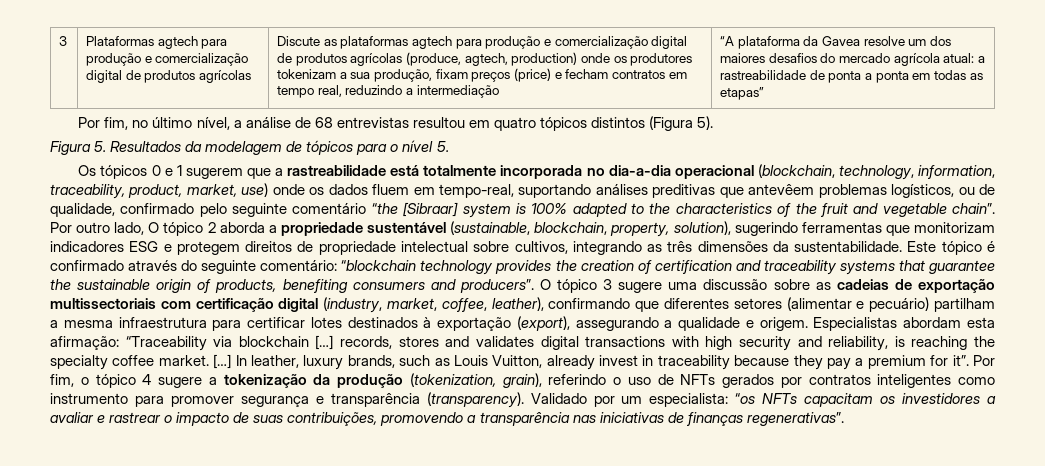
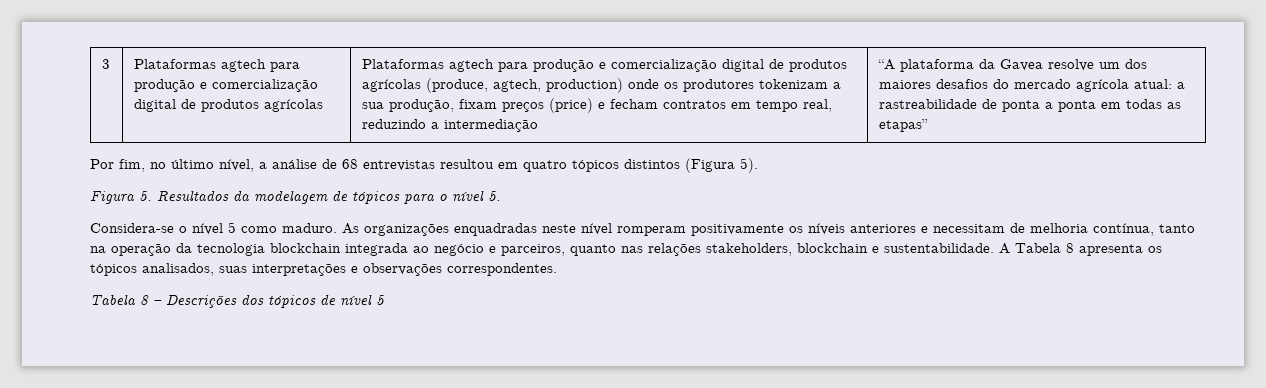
- Discute as plataformas agtech para produção e comercialização digital de produtos agrícolas (produce, agtech, production) onde os produtores tokenizam a sua produção, fixam preços (price) e fecham contratos em tempo real, reduzindo a intermediação
+ Plataformas agtech para produção e comercialização digital de produtos agrícolas (produce, agtech, production) onde os produtores tokenizam a sua produção, fixam preços (price) e fecham contratos em tempo real, reduzindo a intermediação
- Os tópicos 0 e 1 sugerem que a rastreabilidade está totalmente incorporada no dia-a-dia operacional (blockchain, technology, information, traceability, product, market, use) onde os dados fluem em tempo-real, suportando análises preditivas que antevêem problemas logísticos, ou de qualidade, confirmado pelo seguinte comentário “the [Sibraar] system is 100% adapted to the characteristics of the fruit and vegetable chain”. Por outro lado, O tópico 2 aborda a propriedade sustentável (sustainable, blockchain, property, solution), sugerindo ferramentas que monitorizam indicadores ESG e protegem direitos de propriedade intelectual sobre cultivos, integrando as três dimensões da sustentabilidade. Este tópico é confirmado através do seguinte comentário: “blockchain technology provides the creation of certification and traceability systems that guarantee the sustainable origin of products, benefiting consumers and producers”. O tópico 3 sugere uma discussão sobre as cadeias de exportação multissectoriais com certificação digital (industry, market, coffee, leather), confirmando que diferentes setores (alimentar e pecuário) partilham a mesma infraestrutura para certificar lotes destinados à exportação (export), assegurando a qualidade e origem. Especialistas abordam esta afirmação: “Traceability via blockchain […] records, stores and validates digital transactions with high security and reliability, is reaching the specialty coffee market. […] In leather, luxury brands, such as Louis Vuitton, already invest in traceability because they pay a premium for it”. Por fim, o tópico 4 sugere a tokenização da produção (tokenization, grain), referindo o uso de NFTs gerados por contratos inteligentes como instrumento para promover segurança e transparência (transparency). Validado por um especialista: “os NFTs capacitam os investidores a avaliar e rastrear o impacto de suas contribuições, promovendo a transparência nas iniciativas de finanças regenerativas”.
+ Considera-se o nível 5 como maduro. As organizações enquadradas neste nível romperam positivamente os níveis anteriores e necessitam de melhoria contínua, tanto na operação da tecnologia blockchain integrada ao negócio e parceiros, quanto nas relações stakeholders, blockchain e sustentabilidade. A Tabela 8 apresenta os tópicos analisados, suas interpretações e observações correspondentes.
+ Tabela 8 – Descrições dos tópicos de nível 5

